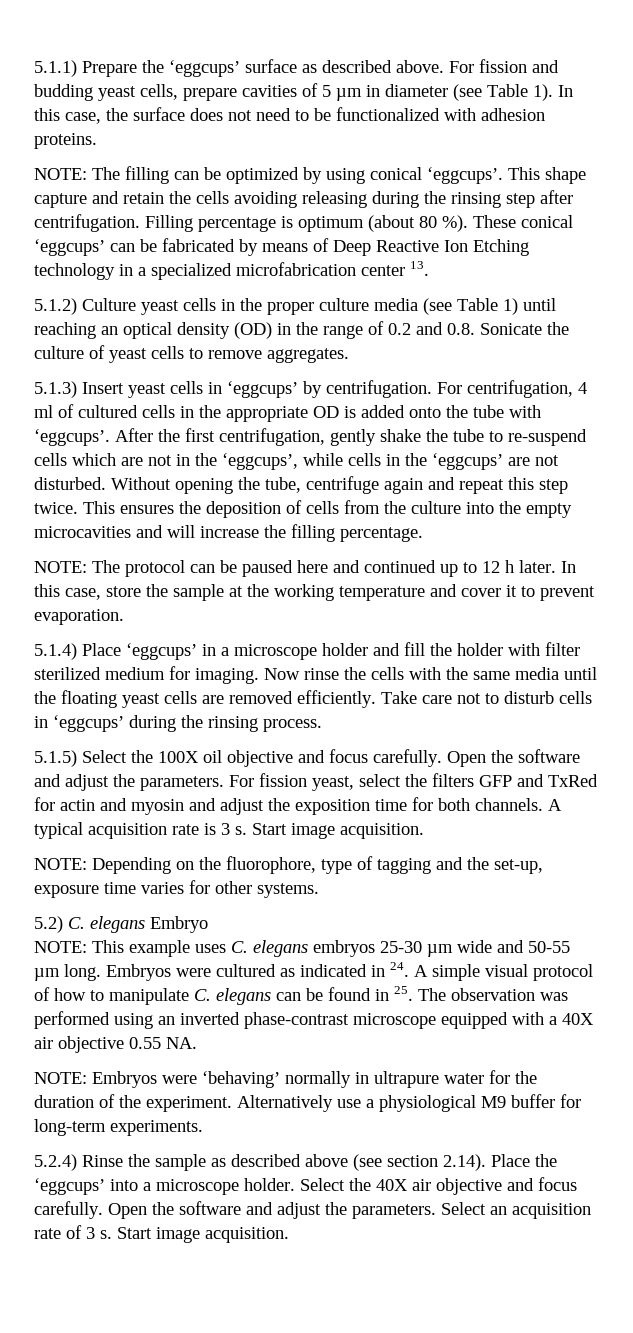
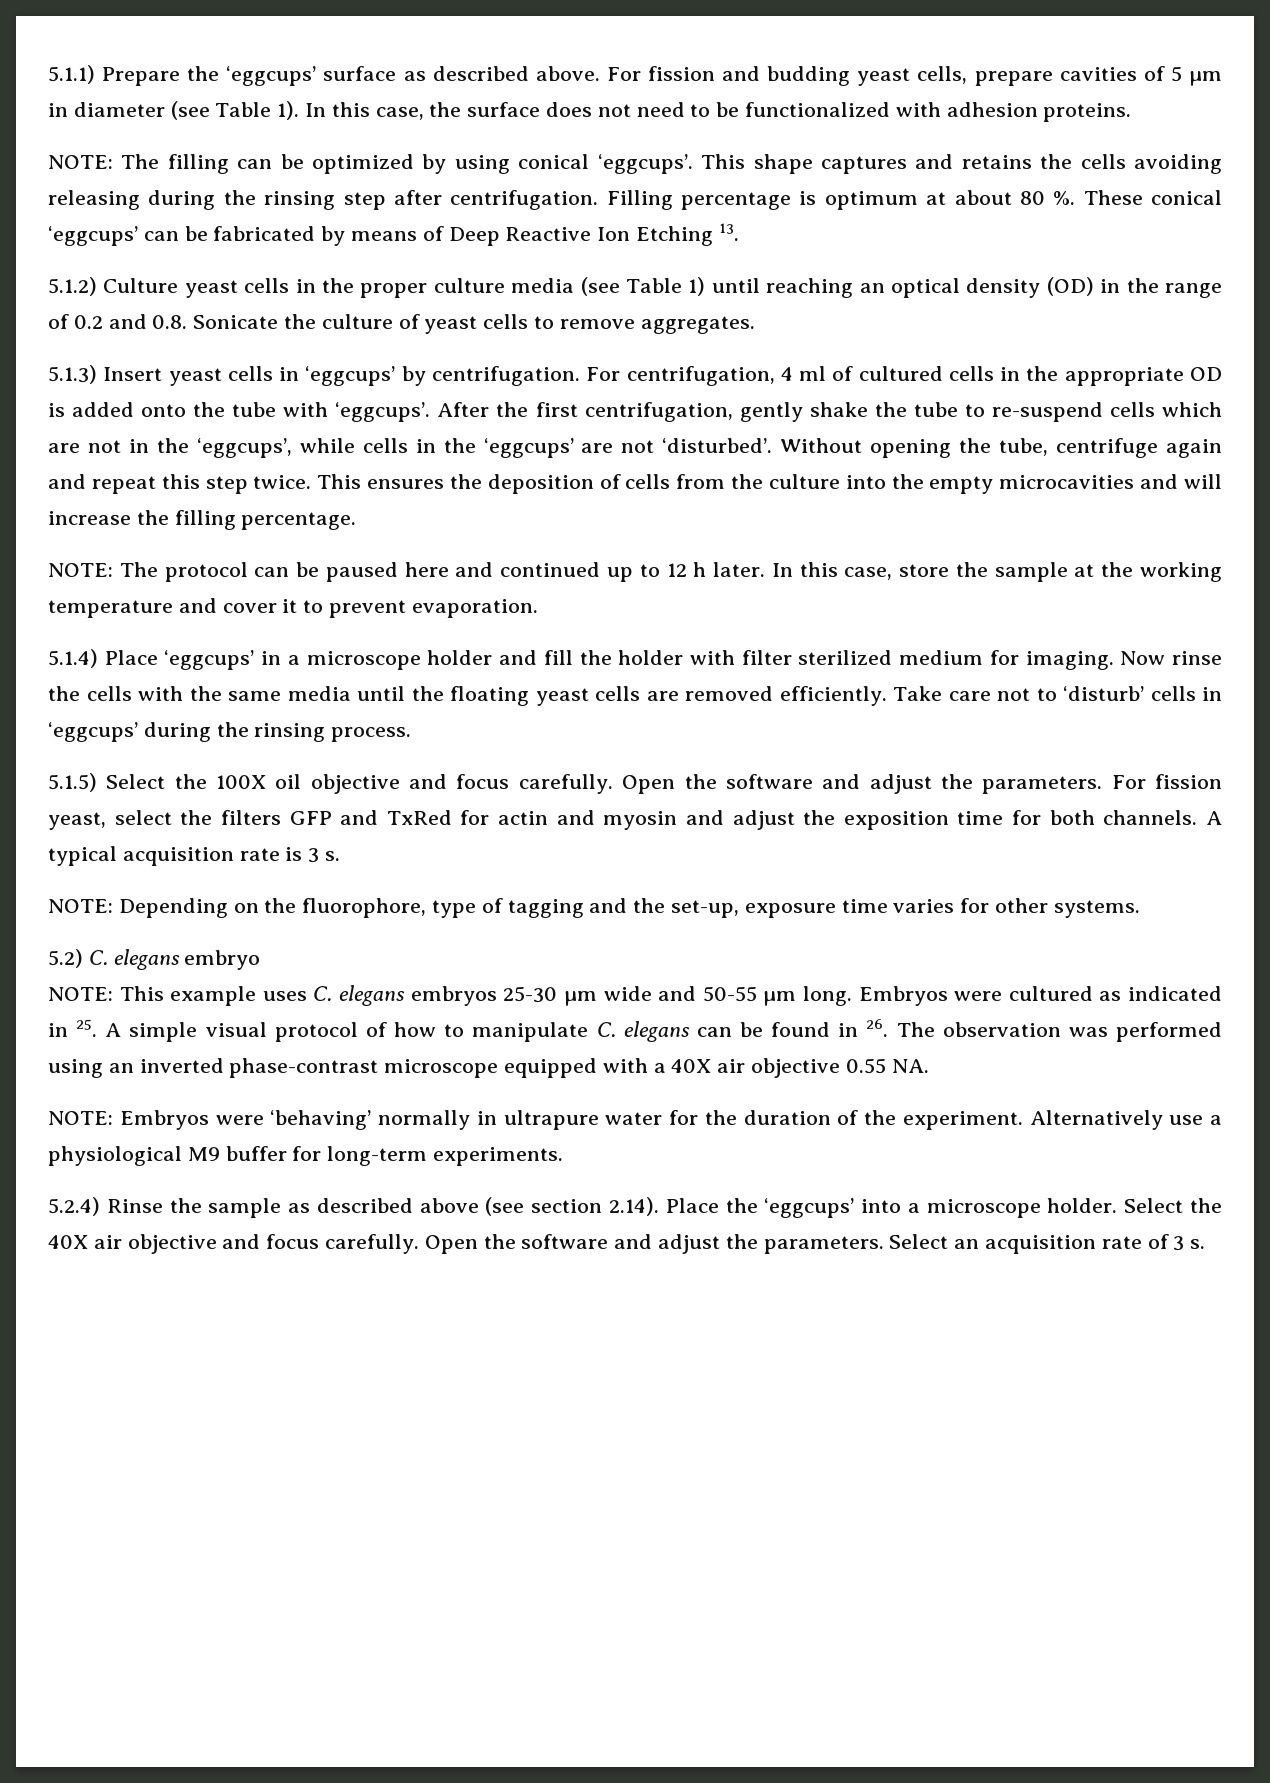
- This shape capture and retain the cells avoiding releasing during the rinsing step after centrifugation.
+ This shape captures and retains the cells avoiding releasing during the rinsing step after centrifugation.
- Filling percentage is optimum (about 80 %).
+ Filling percentage is optimum at about 80 %.
- These conical ‘eggcups’ can be fabricated by means of Deep Reactive Ion Etching technology in a specialized microfabrication center 13.
+ These conical ‘eggcups’ can be fabricated by means of Deep Reactive Ion Etching 13.
- After the first centrifugation, gently shake the tube to re-suspend cells which are not in the ‘eggcups’, while cells in the ‘eggcups’ are not disturbed.
+ After the first centrifugation, gently shake the tube to re-suspend cells which are not in the ‘eggcups’, while cells in the ‘eggcups’ are not ‘disturbed’.
- Take care not to disturb cells in ‘eggcups’ during the rinsing process.
+ Take care not to ‘disturb’ cells in ‘eggcups’ during the rinsing process.
- A typical acquisition rate is 3 s. Start image acquisition.
+ A typical acquisition rate is 3 s.
- 5.2) C. elegans Embryo
+ 5.2) C. elegans embryo
- Embryos were cultured as indicated in 24. A simple visual protocol of how to manipulate C. elegans can be found in 25. The observation was performed using an inverted phase-contrast microscope equipped with a 40X air objective 0.55 NA.
+ Embryos were cultured as indicated in 25. A simple visual protocol of how to manipulate C. elegans can be found in 26. The observation was performed using an inverted phase-contrast microscope equipped with a 40X air objective 0.55 NA.
- Select an acquisition rate of 3 s. Start image acquisition.
+ Select an acquisition rate of 3 s.

